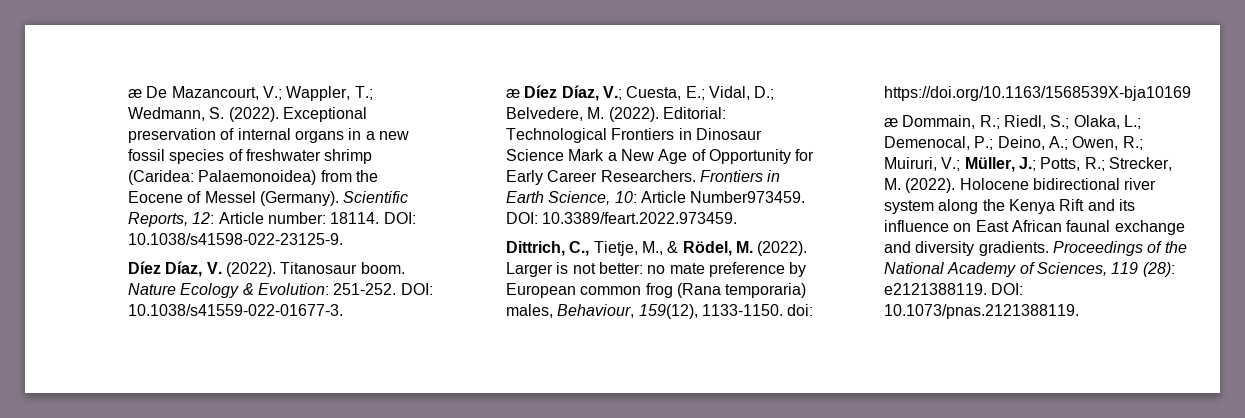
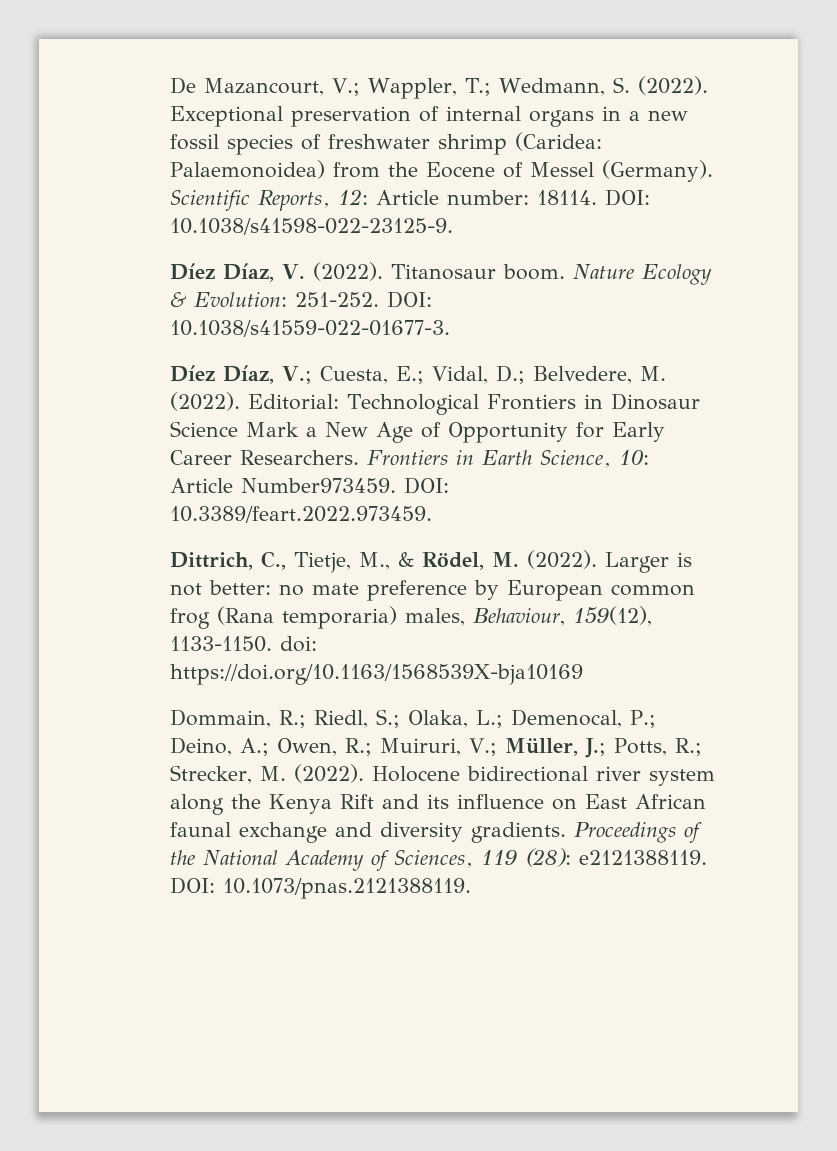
- æ De Mazancourt, V.; Wappler, T.; Wedmann, S. (2022).
+ De Mazancourt, V.; Wappler, T.; Wedmann, S. (2022).
- æ Díez Díaz, V.; Cuesta, E.; Vidal, D.; Belvedere, M. (2022).
+ Díez Díaz, V.; Cuesta, E.; Vidal, D.; Belvedere, M. (2022).
- æ Dommain, R.; Riedl, S.; Olaka, L.; Demenocal, P.; Deino, A.; Owen, R.; Muiruri, V.; Müller, J.; Potts, R.; Strecker, M. (2022).
+ Dommain, R.; Riedl, S.; Olaka, L.; Demenocal, P.; Deino, A.; Owen, R.; Muiruri, V.; Müller, J.; Potts, R.; Strecker, M. (2022).

